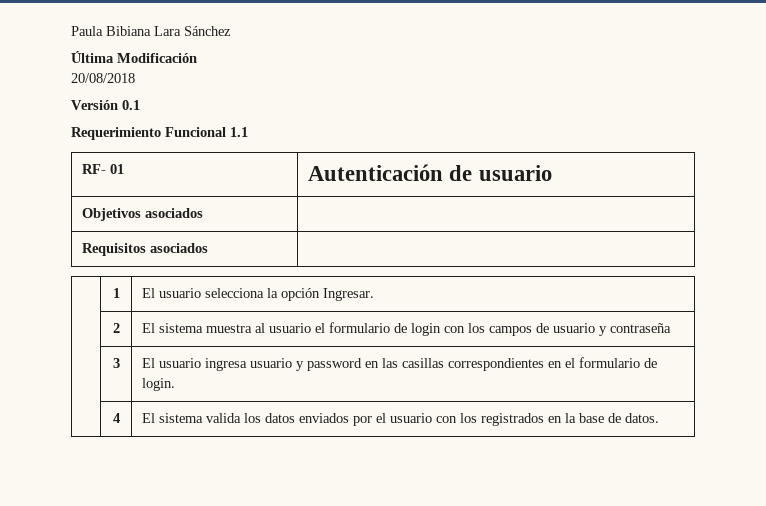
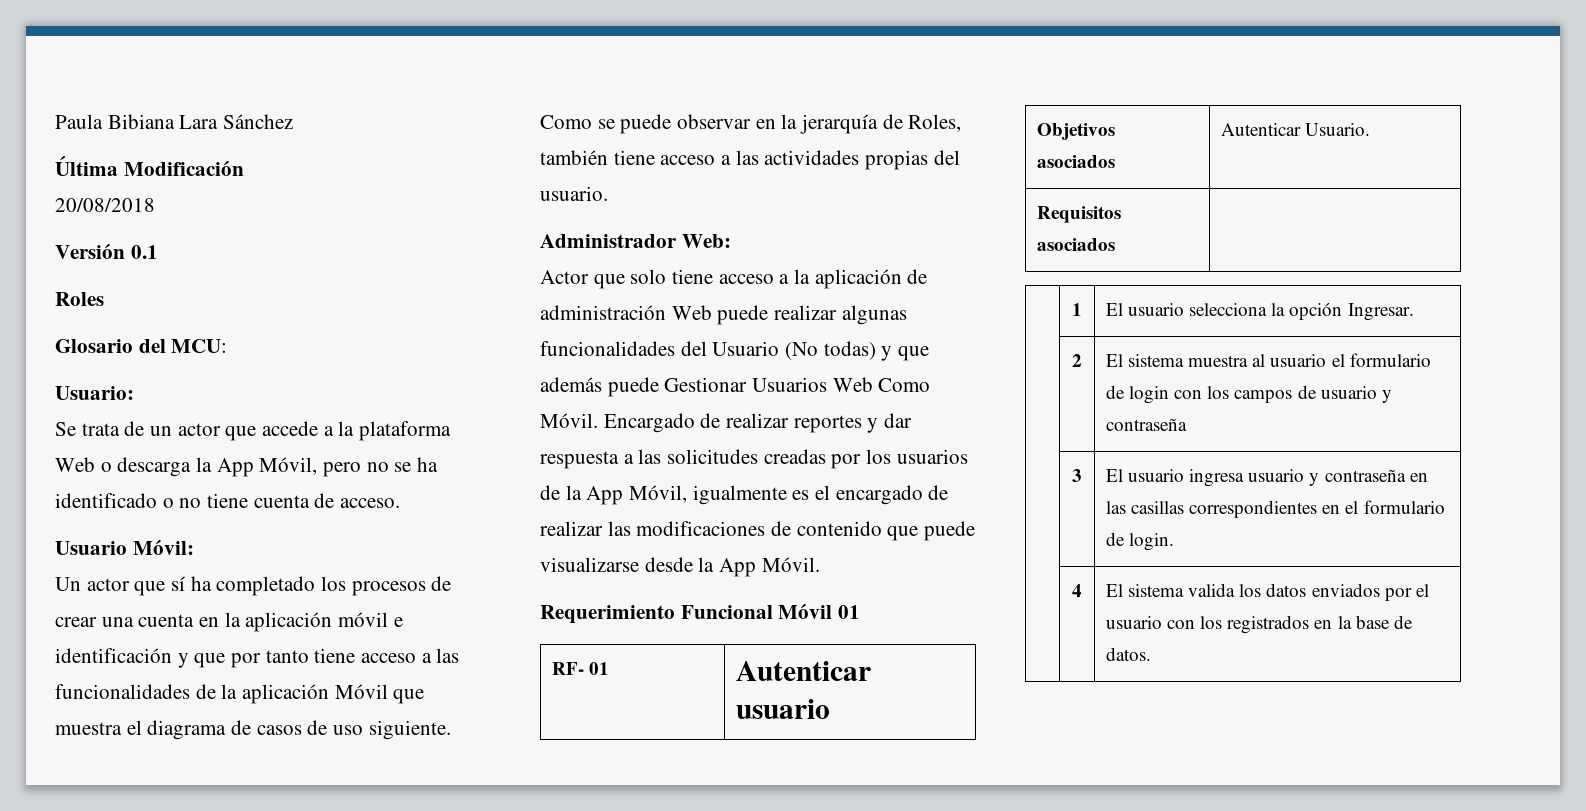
+ Roles
+ Glosario del MCU:
+ Usuario:
+ Se trata de un actor que accede a la plataforma Web o descarga la App Móvil, pero no se ha identificado o no tiene cuenta de acceso.
+ Usuario Móvil:
+ Un actor que sí ha completado los procesos de crear una cuenta en la aplicación móvil e identificación y que por tanto tiene acceso a las funcionalidades de la aplicación Móvil que muestra el diagrama de casos de uso siguiente. Como se puede observar en la jerarquía de Roles, también tiene acceso a las actividades propias del usuario.
+ Administrador Web:
+ Actor que solo tiene acceso a la aplicación de administración Web puede realizar algunas funcionalidades del Usuario (No todas) y que además puede Gestionar Usuarios Web Como Móvil. Encargado de realizar reportes y dar respuesta a las solicitudes creadas por los usuarios de la App Móvil, igualmente es el encargado de realizar las modificaciones de contenido que puede visualizarse desde la App Móvil.
- Requerimiento Funcional 1.1
+ Requerimiento Funcional Móvil 01
- RF- 01 | Autenticación de usuario
+ RF- 01 | Autenticar usuario
- Objetivos asociados |
+ Objetivos asociados | Autenticar Usuario.
- | 3 | El usuario ingresa usuario y password en las casillas correspondientes en el formulario de login.
+ | 3 | El usuario ingresa usuario y contraseña en las casillas correspondientes en el formulario de login.

